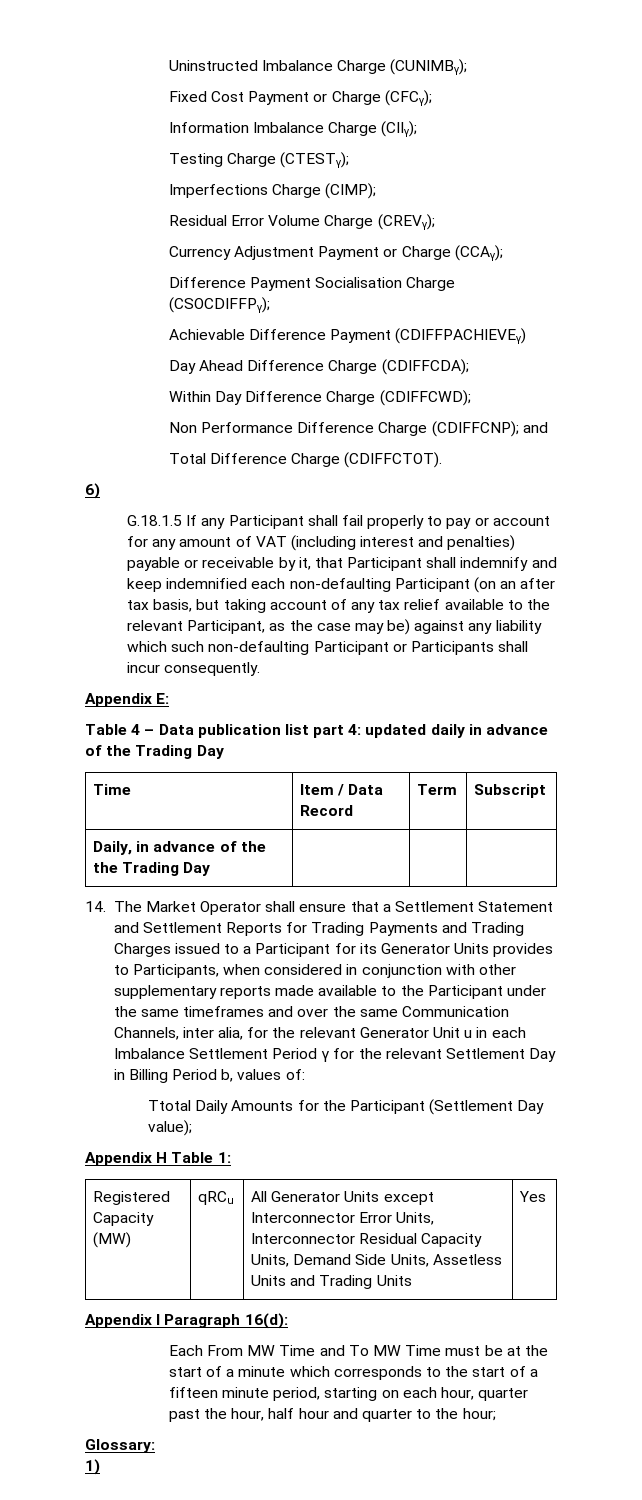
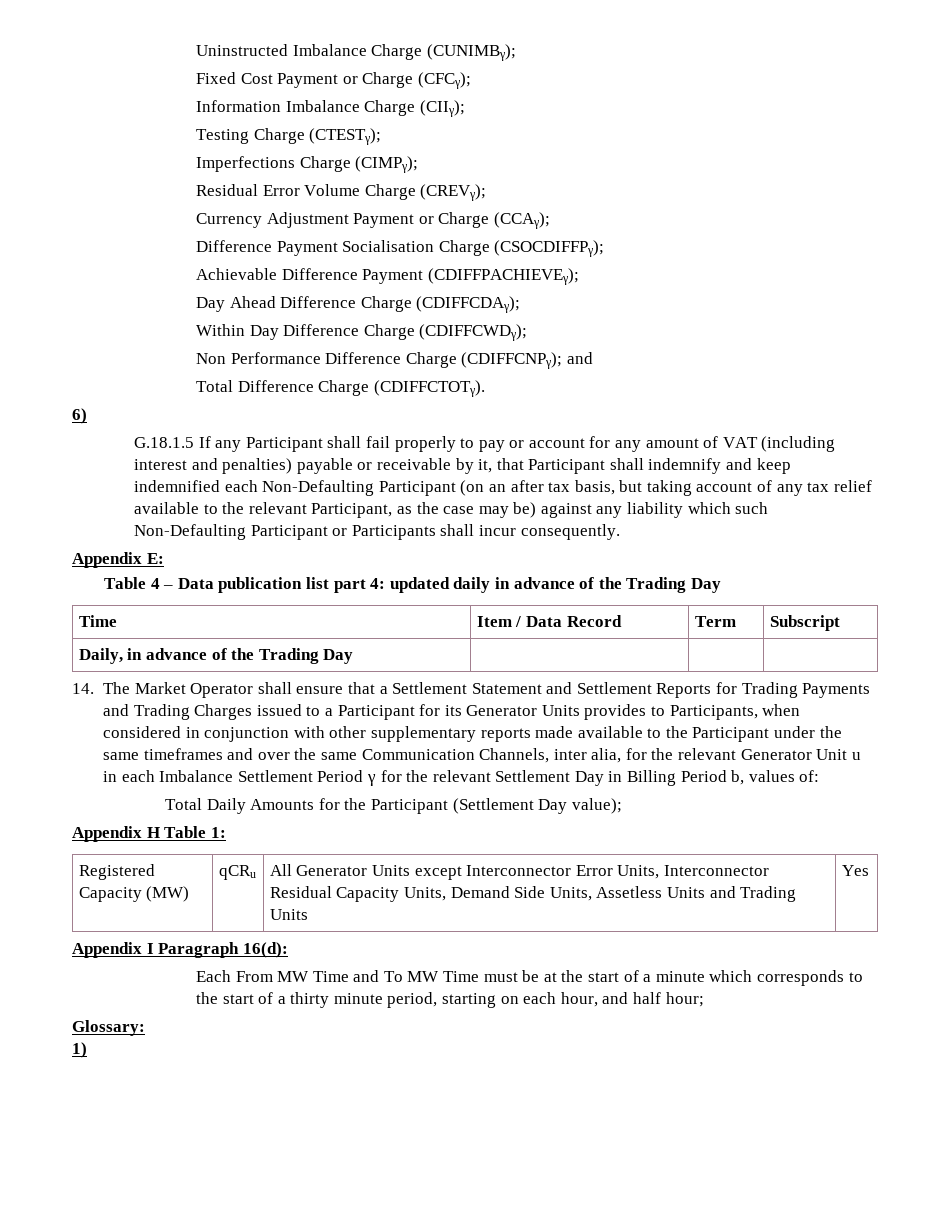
- Imperfections Charge (CIMP);
+ Imperfections Charge (CIMPγ);
- Achievable Difference Payment (CDIFFPACHIEVEγ)
+ Achievable Difference Payment (CDIFFPACHIEVEγ);
- Day Ahead Difference Charge (CDIFFCDA);
+ Day Ahead Difference Charge (CDIFFCDAγ);
- Within Day Difference Charge (CDIFFCWD);
+ Within Day Difference Charge (CDIFFCWDγ);
- Non Performance Difference Charge (CDIFFCNP); and
+ Non Performance Difference Charge (CDIFFCNPγ); and
- Total Difference Charge (CDIFFCTOT).
+ Total Difference Charge (CDIFFCTOTγ).
- G.18.1.5 If any Participant shall fail properly to pay or account for any amount of VAT (including interest and penalties) payable or receivable by it, that Participant shall indemnify and keep indemnified each non-defaulting Participant (on an after tax basis, but taking account of any tax relief available to the relevant Participant, as the case may be) against any liability which such non-defaulting Participant or Participants shall incur consequently.
+ G.18.1.5 If any Participant shall fail properly to pay or account for any amount of VAT (including interest and penalties) payable or receivable by it, that Participant shall indemnify and keep indemnified each Non-Defaulting Participant (on an after tax basis, but taking account of any tax relief available to the relevant Participant, as the case may be) against any liability which such Non-Defaulting Participant or Participants shall incur consequently.
- Daily, in advance of the the Trading Day | | |
+ Daily, in advance of the Trading Day | | |
- Ttotal Daily Amounts for the Participant (Settlement Day value);
+ Total Daily Amounts for the Participant (Settlement Day value);
- Registered Capacity (MW) | qRCu | All Generator Units except Interconnector Error Units, Interconnector Residual Capacity Units, Demand Side Units, Assetless Units and Trading Units | Yes
+ Registered Capacity (MW) | qCRu | All Generator Units except Interconnector Error Units, Interconnector Residual Capacity Units, Demand Side Units, Assetless Units and Trading Units | Yes
- Each From MW Time and To MW Time must be at the start of a minute which corresponds to the start of a fifteen minute period, starting on each hour, quarter past the hour, half hour and quarter to the hour;
+ Each From MW Time and To MW Time must be at the start of a minute which corresponds to the start of a thirty minute period, starting on each hour, and half hour;

